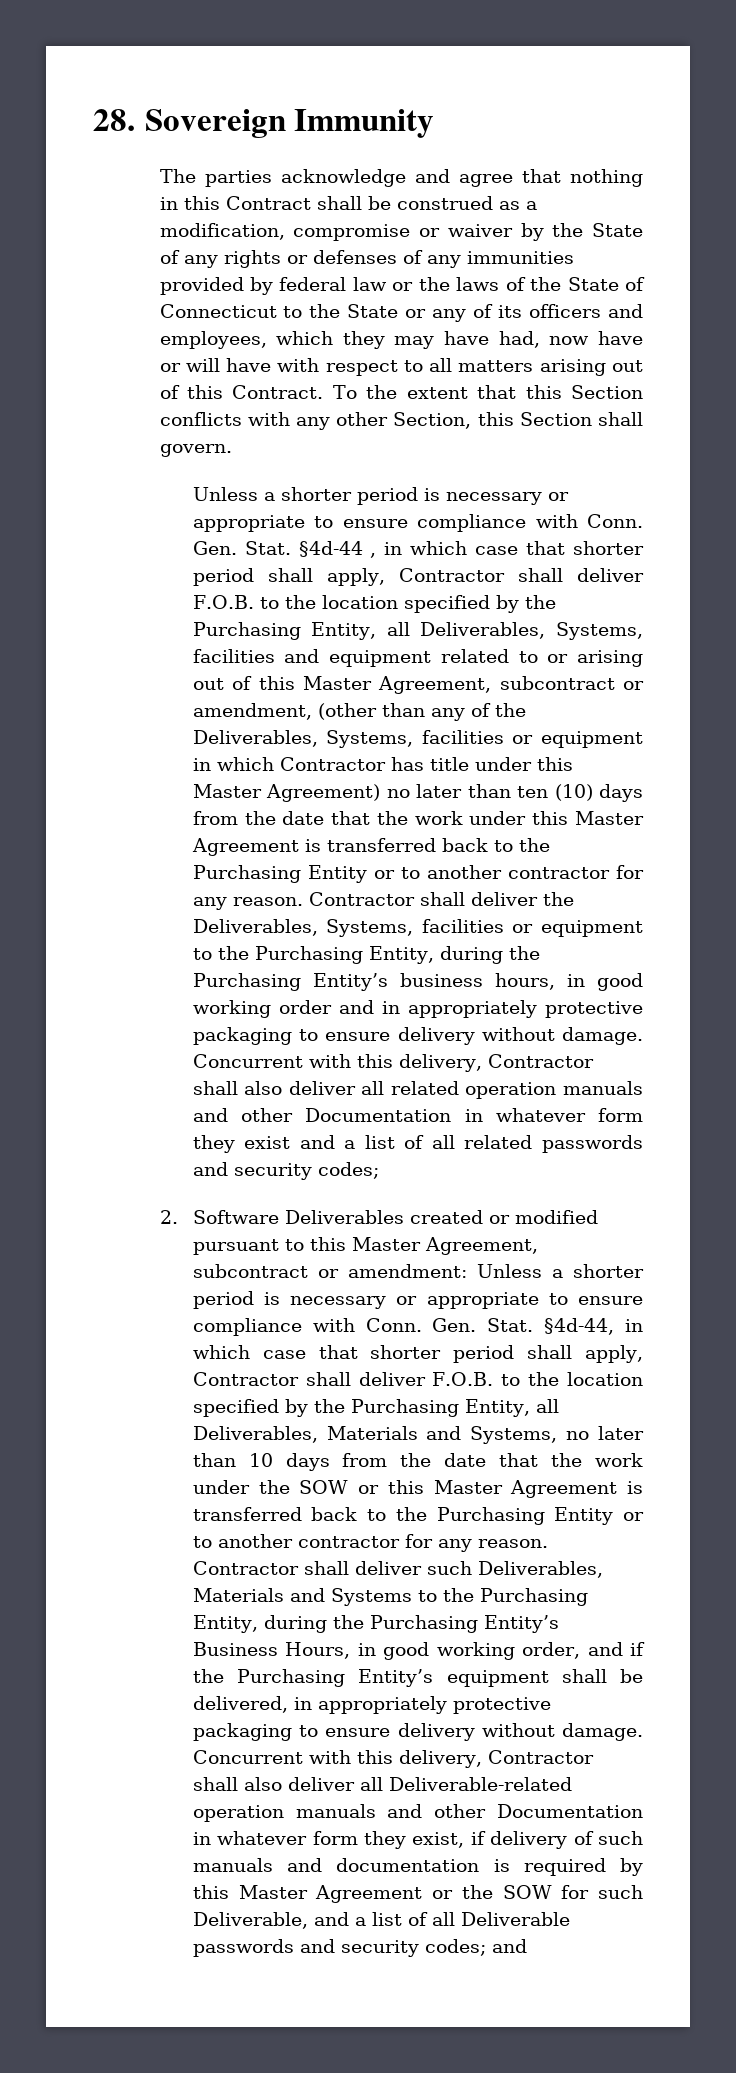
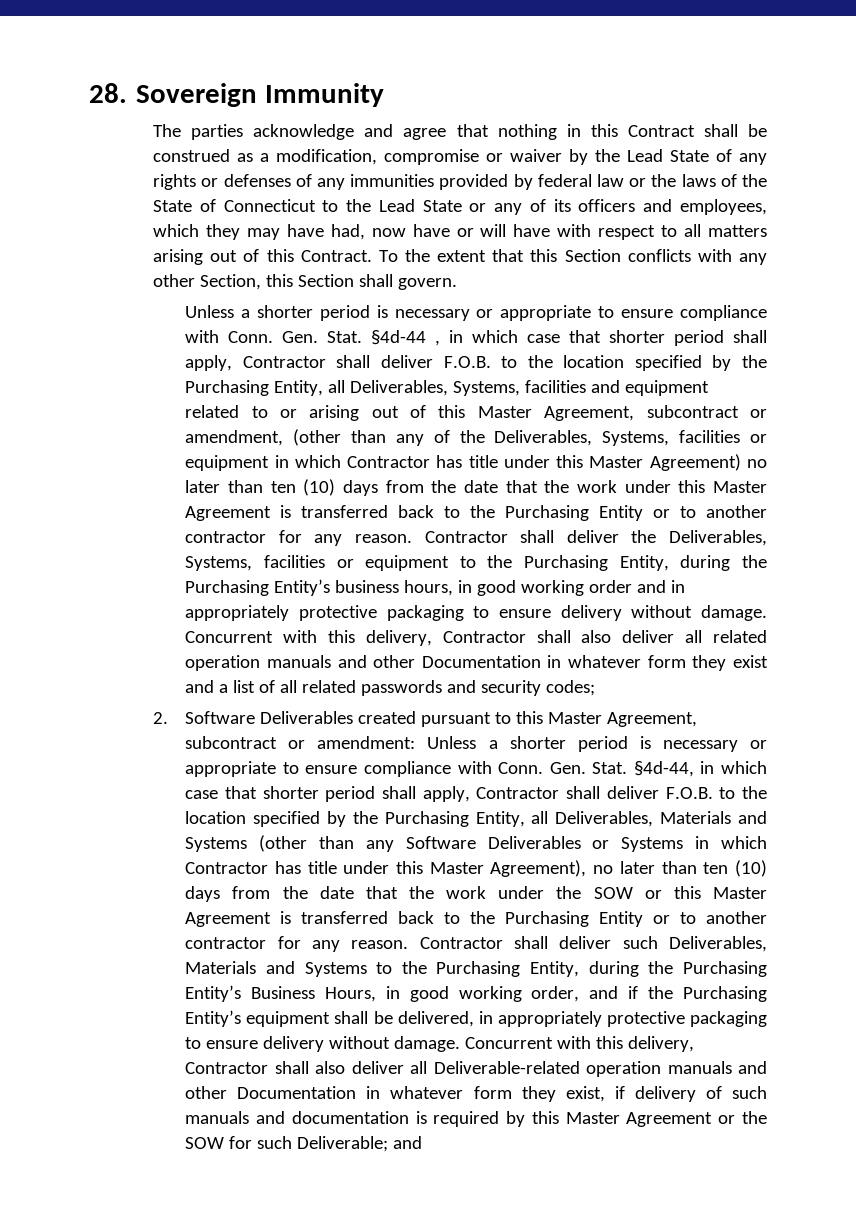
- The parties acknowledge and agree that nothing in this Contract shall be construed as a modification, compromise or waiver by the State of any rights or defenses of any immunities provided by federal law or the laws of the State of Connecticut to the State or any of its officers and employees, which they may have had, now have or will have with respect to all matters arising out of this Contract.
+ The parties acknowledge and agree that nothing in this Contract shall be construed as a modification, compromise or waiver by the Lead State of any rights or defenses of any immunities provided by federal law or the laws of the State of Connecticut to the Lead State or any of its officers and employees, which they may have had, now have or will have with respect to all matters arising out of this Contract.
- 2. Software Deliverables created or modified pursuant to this Master Agreement, subcontract or amendment: Unless a shorter period is necessary or appropriate to ensure compliance with Conn.
+ 2. Software Deliverables created pursuant to this Master Agreement, subcontract or amendment: Unless a shorter period is necessary or appropriate to ensure compliance with Conn.
- §4d-44, in which case that shorter period shall apply, Contractor shall deliver F.O.B. to the location specified by the Purchasing Entity, all Deliverables, Materials and Systems, no later than 10 days from the date that the work under the SOW or this Master Agreement is transferred back to the Purchasing Entity or to another contractor for any reason.
+ §4d-44, in which case that shorter period shall apply, Contractor shall deliver F.O.B. to the location specified by the Purchasing Entity, all Deliverables, Materials and Systems (other than any Software Deliverables or Systems in which Contractor has title under this Master Agreement), no later than ten (10) days from the date that the work under the SOW or this Master Agreement is transferred back to the Purchasing Entity or to another contractor for any reason.
- Concurrent with this delivery, Contractor shall also deliver all Deliverable-related operation manuals and other Documentation in whatever form they exist, if delivery of such manuals and documentation is required by this Master Agreement or the SOW for such Deliverable, and a list of all Deliverable passwords and security codes; and
+ Concurrent with this delivery, Contractor shall also deliver all Deliverable-related operation manuals and other Documentation in whatever form they exist, if delivery of such manuals and documentation is required by this Master Agreement or the SOW for such Deliverable; and

